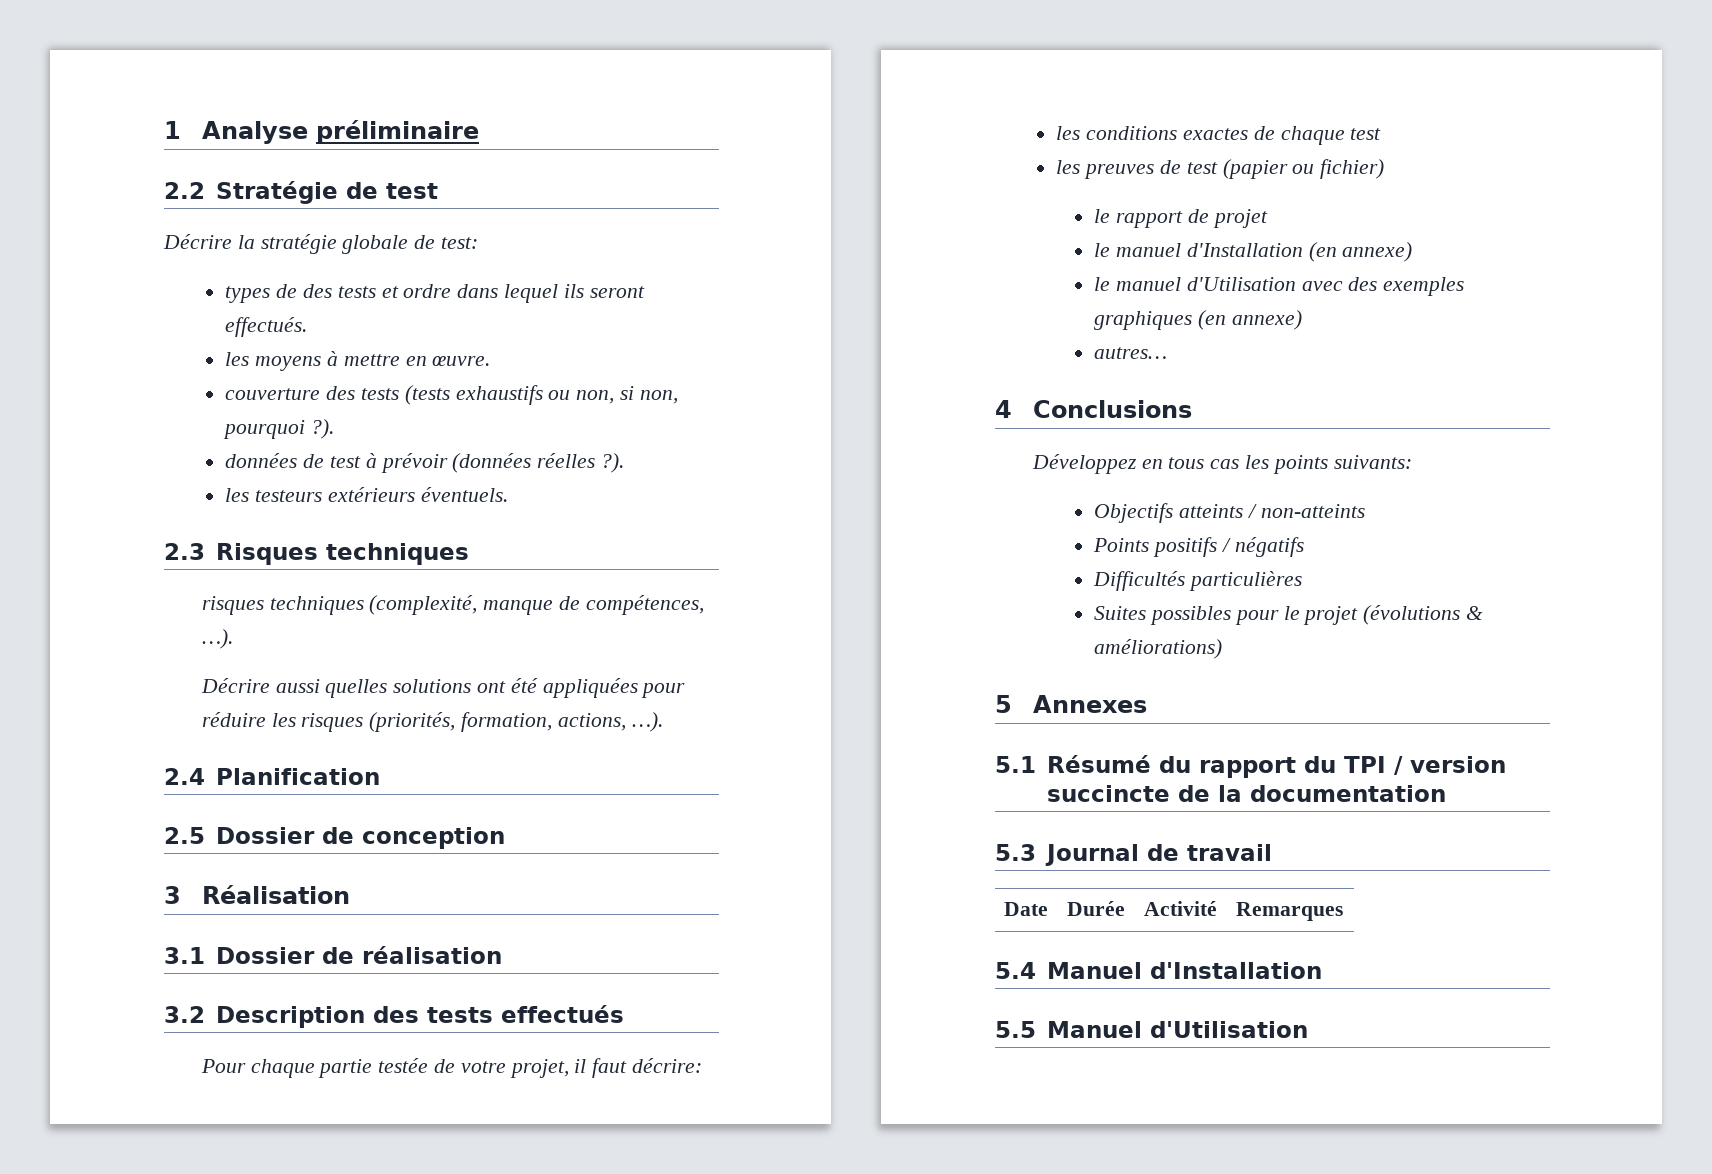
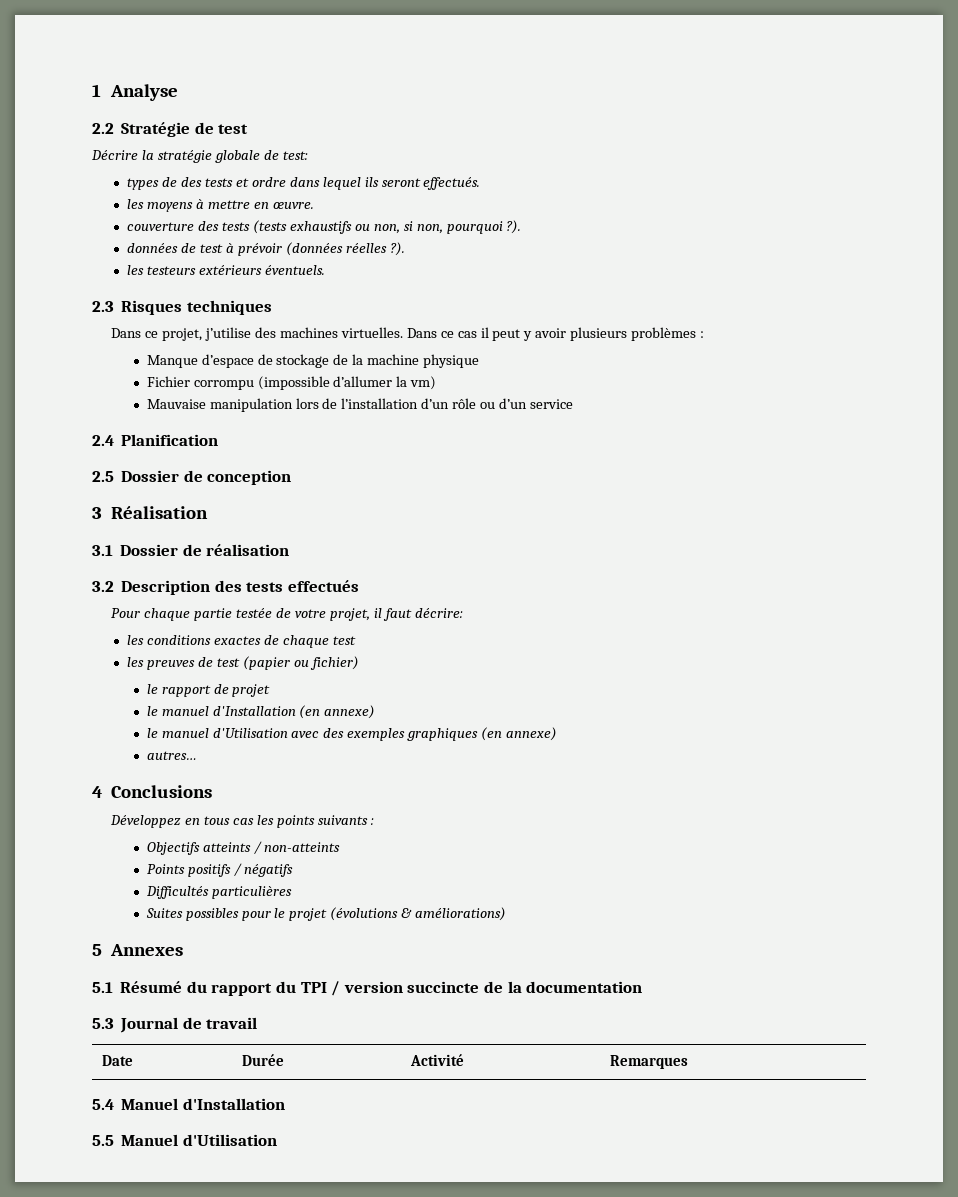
- 1 Analyse préliminaire
+ 1 Analyse
- risques techniques (complexité, manque de compétences, …).
- Décrire aussi quelles solutions ont été appliquées pour réduire les risques (priorités, formation, actions, …).
+ Dans ce projet, j’utilise des machines virtuelles. Dans ce cas il peut y avoir plusieurs problèmes :
+ Manque d’espace de stockage de la machine physique
+ Fichier corrompu (impossible d’allumer la vm)
+ Mauvaise manipulation lors de l’installation d’un rôle ou d’un service
- Développez en tous cas les points suivants:
+ Développez en tous cas les points suivants :

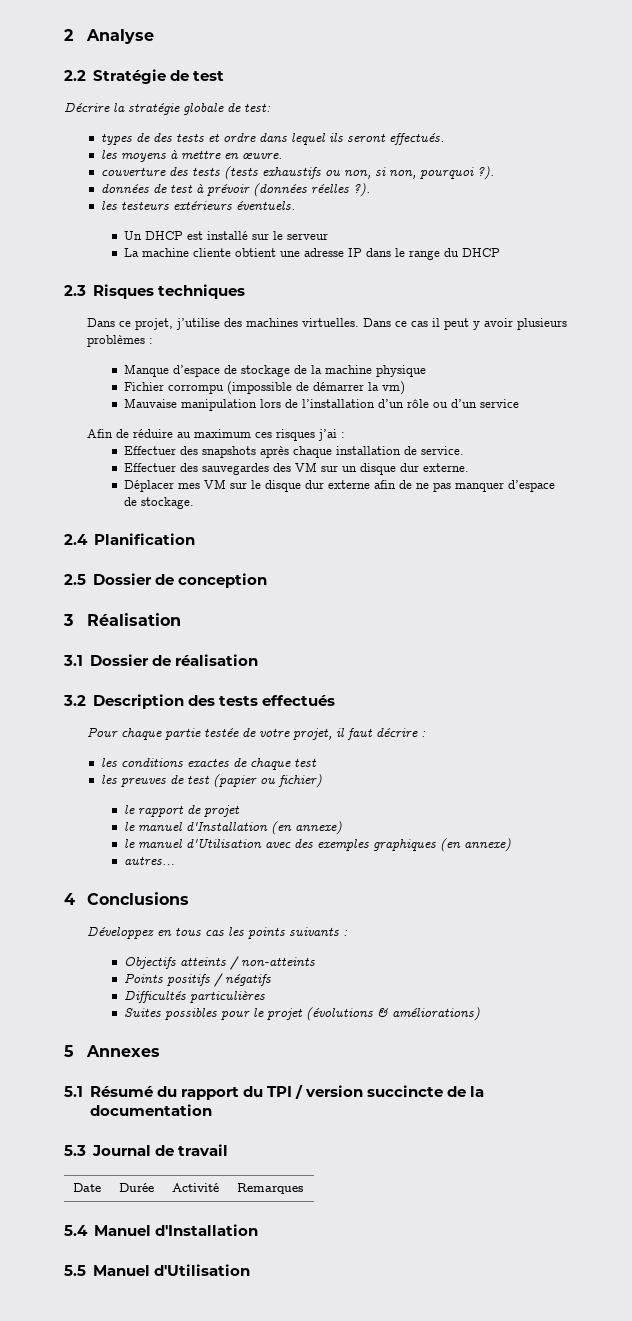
- 1 Analyse
+ 2 Analyse
+ Un DHCP est installé sur le serveur
+ La machine cliente obtient une adresse IP dans le range du DHCP
- Fichier corrompu (impossible d’allumer la vm)
+ Fichier corrompu (impossible de démarrer la vm)
+ Afin de réduire au maximum ces risques j’ai :
+ Effectuer des snapshots après chaque installation de service.
+ Effectuer des sauvegardes des VM sur un disque dur externe.
+ Déplacer mes VM sur le disque dur externe afin de ne pas manquer d’espace de stockage.
- Pour chaque partie testée de votre projet, il faut décrire:
+ Pour chaque partie testée de votre projet, il faut décrire :

